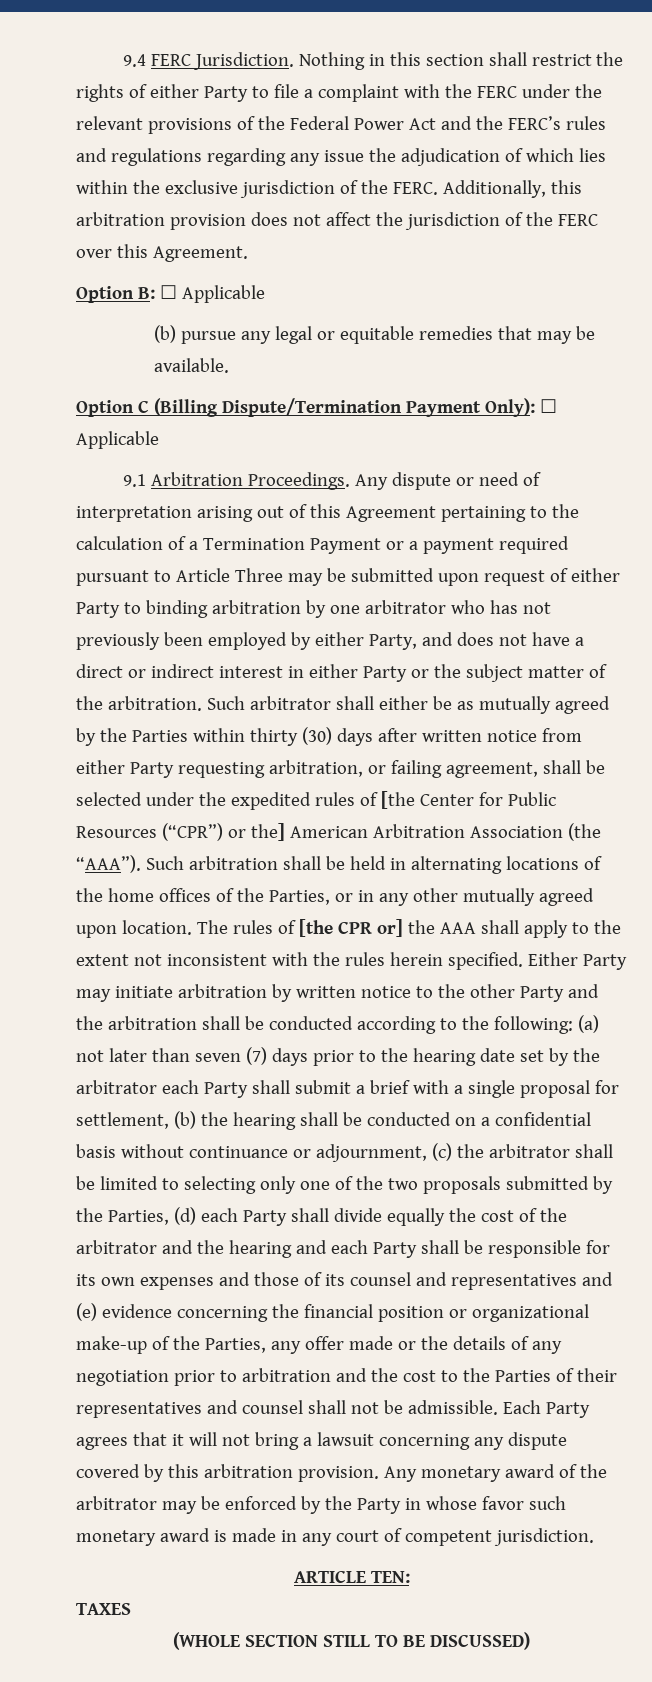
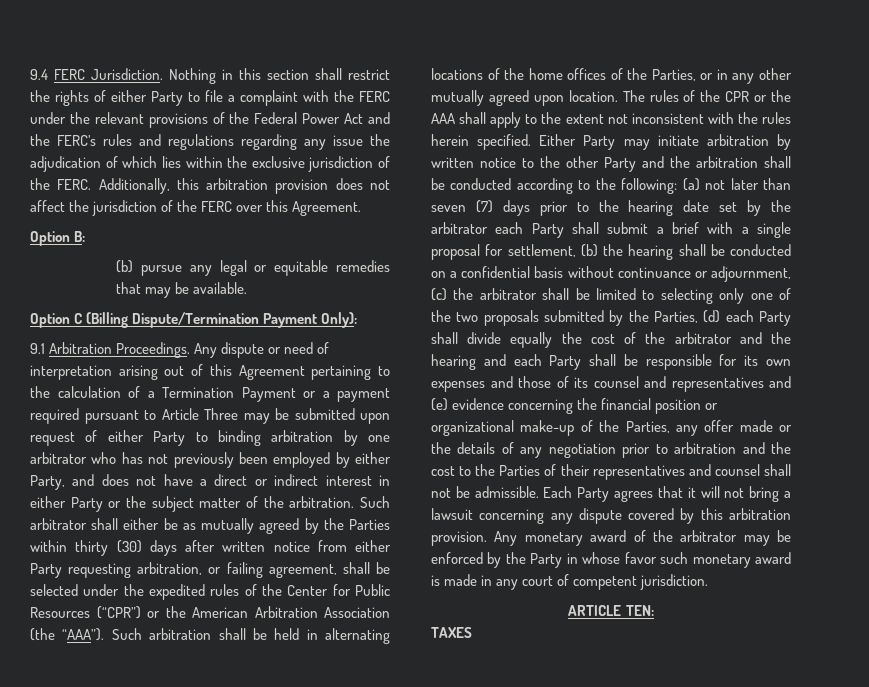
- Option B: ☐ Applicable
+ Option B:
- Option C (Billing Dispute/Termination Payment Only): ☐ Applicable
+ Option C (Billing Dispute/Termination Payment Only):
- Such arbitrator shall either be as mutually agreed by the Parties within thirty (30) days after written notice from either Party requesting arbitration, or failing agreement, shall be selected under the expedited rules of [the Center for Public Resources (“CPR”) or the] American Arbitration Association (the “AAA”).
+ Such arbitrator shall either be as mutually agreed by the Parties within thirty (30) days after written notice from either Party requesting arbitration, or failing agreement, shall be selected under the expedited rules of the Center for Public Resources (“CPR”) or the American Arbitration Association (the “AAA”).
- The rules of [the CPR or] the AAA shall apply to the extent not inconsistent with the rules herein specified.
+ The rules of the CPR or the AAA shall apply to the extent not inconsistent with the rules herein specified.
- (WHOLE SECTION STILL TO BE DISCUSSED)

